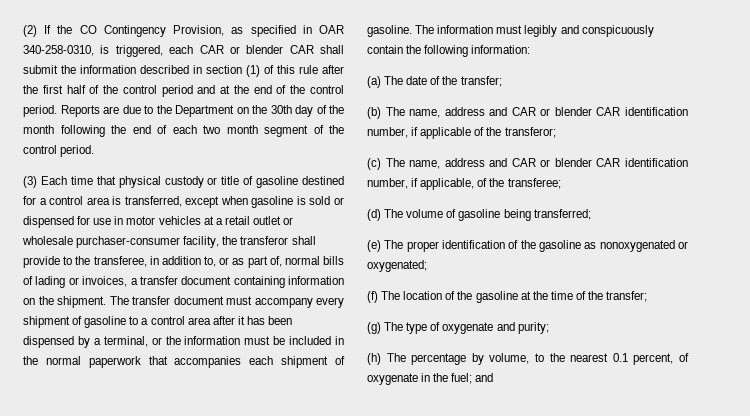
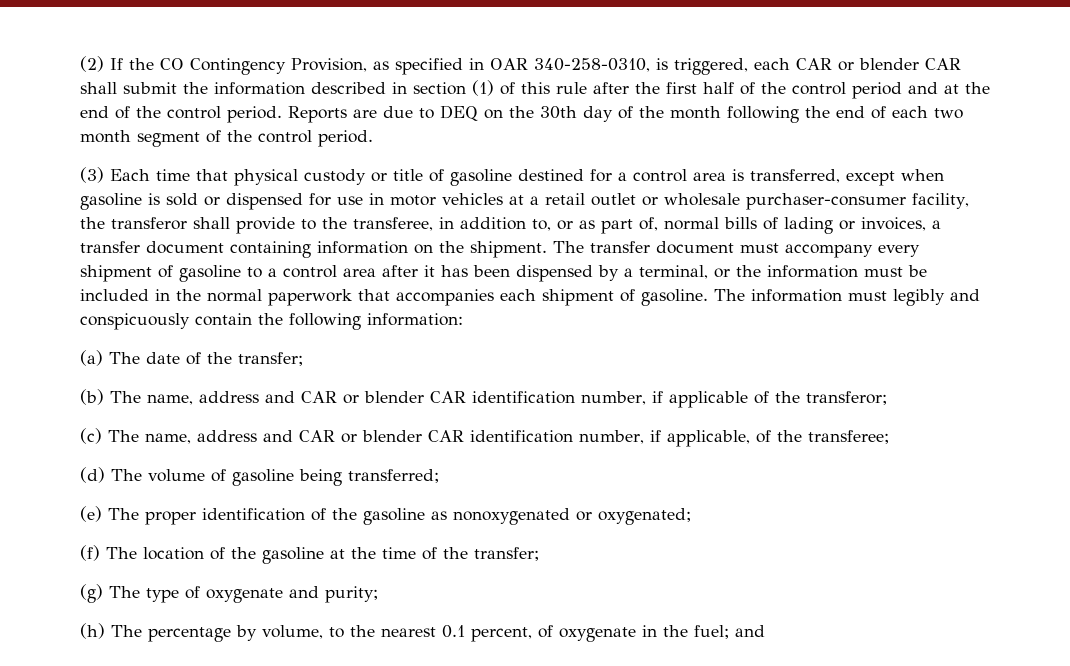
- Reports are due to the Department on the 30th day of the month following the end of each two month segment of the control period.
+ Reports are due to DEQ on the 30th day of the month following the end of each two month segment of the control period.

